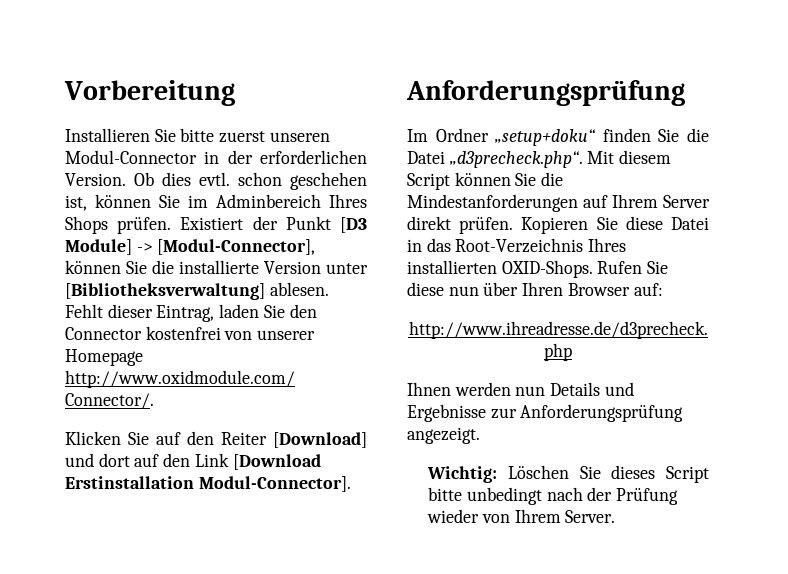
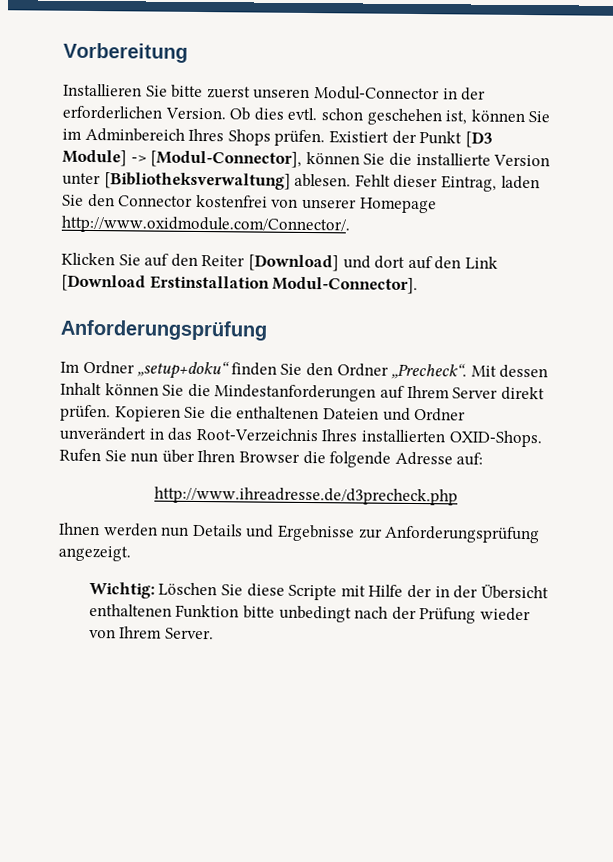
- Im Ordner „setup+doku“ finden Sie die Datei „d3precheck.php“. Mit diesem Script können Sie die Mindestanforderungen auf Ihrem Server direkt prüfen.
+ Im Ordner „setup+doku“ finden Sie den Ordner „Precheck“. Mit dessen Inhalt können Sie die Mindestanforderungen auf Ihrem Server direkt prüfen.
- Kopieren Sie diese Datei in das Root-Verzeichnis Ihres installierten OXID-Shops.
+ Kopieren Sie die enthaltenen Dateien und Ordner unverändert in das Root-Verzeichnis Ihres installierten OXID-Shops.
- Rufen Sie diese nun über Ihren Browser auf:
+ Rufen Sie nun über Ihren Browser die folgende Adresse auf:
- Wichtig: Löschen Sie dieses Script bitte unbedingt nach der Prüfung wieder von Ihrem Server.
+ Wichtig: Löschen Sie diese Scripte mit Hilfe der in der Übersicht enthaltenen Funktion bitte unbedingt nach der Prüfung wieder von Ihrem Server.

